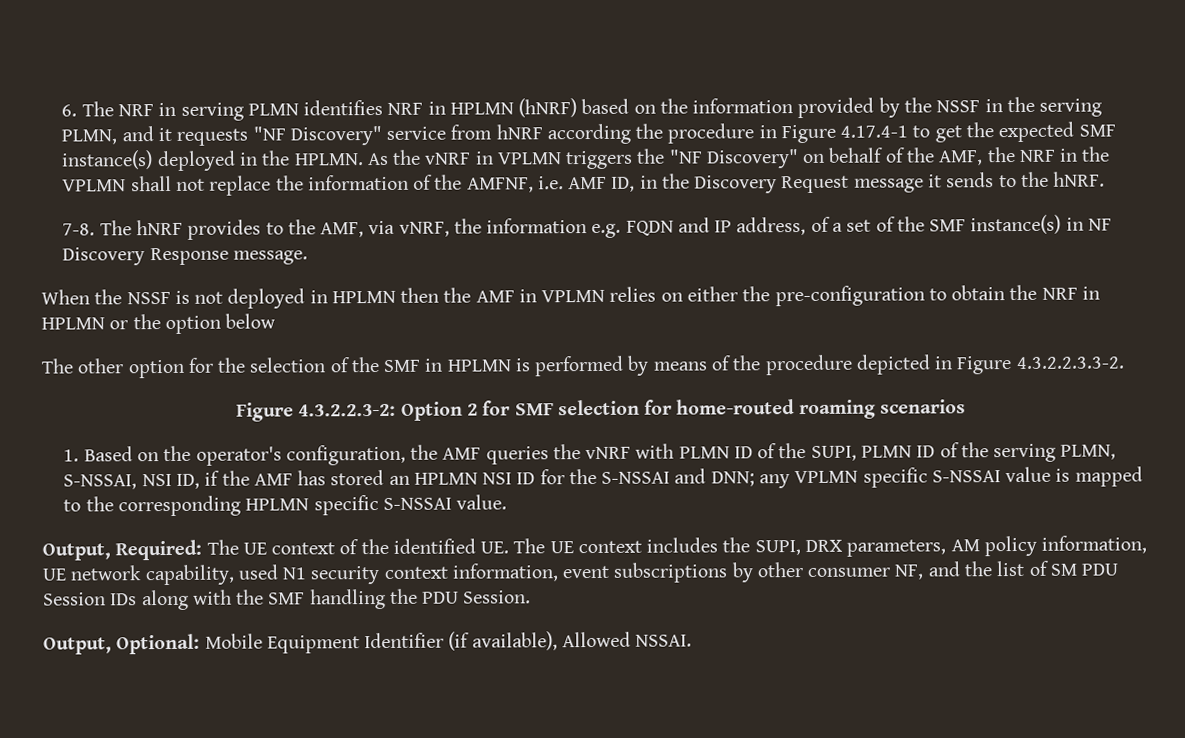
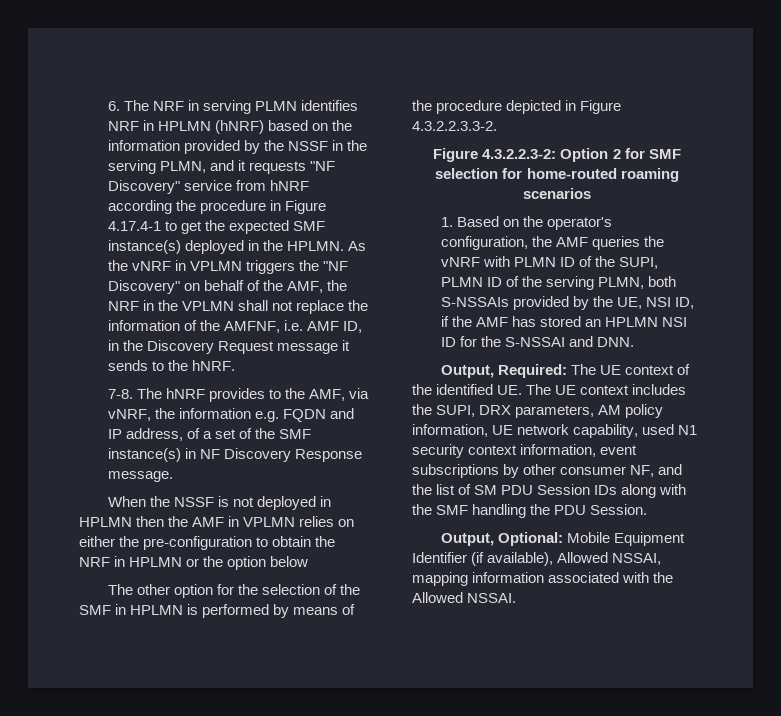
- 1. Based on the operator's configuration, the AMF queries the vNRF with PLMN ID of the SUPI, PLMN ID of the serving PLMN, S-NSSAI, NSI ID, if the AMF has stored an HPLMN NSI ID for the S-NSSAI and DNN; any VPLMN specific S-NSSAI value is mapped to the corresponding HPLMN specific S-NSSAI value.
+ 1. Based on the operator's configuration, the AMF queries the vNRF with PLMN ID of the SUPI, PLMN ID of the serving PLMN, both S-NSSAIs provided by the UE, NSI ID, if the AMF has stored an HPLMN NSI ID for the S-NSSAI and DNN.
- Output, Optional: Mobile Equipment Identifier (if available), Allowed NSSAI.
+ Output, Optional: Mobile Equipment Identifier (if available), Allowed NSSAI, mapping information associated with the Allowed NSSAI.

